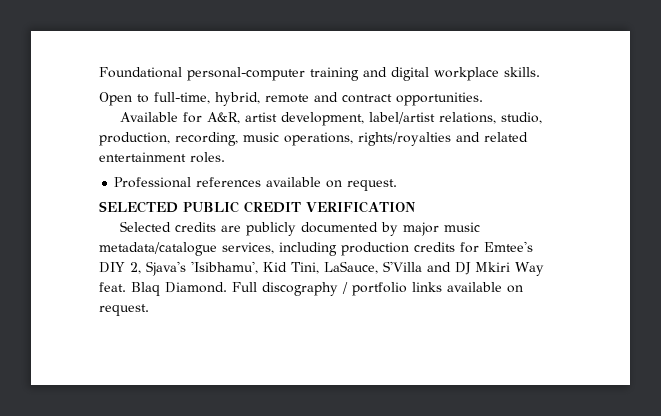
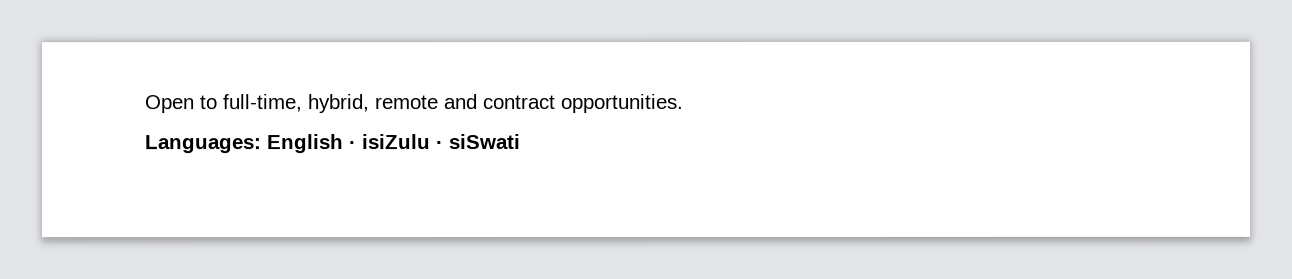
- Foundational personal-computer training and digital workplace skills.
- Available for A&R, artist development, label/artist relations, studio, production, recording, music operations, rights/royalties and related entertainment roles.
- Professional references available on request.
- SELECTED PUBLIC CREDIT VERIFICATION
- Selected credits are publicly documented by major music metadata/catalogue services, including production credits for Emtee's DIY 2, Sjava's 'Isibhamu', Kid Tini, LaSauce, S'Villa and DJ Mkiri Way feat. Blaq Diamond. Full discography / portfolio links available on request.
+ Languages: English · isiZulu · siSwati

